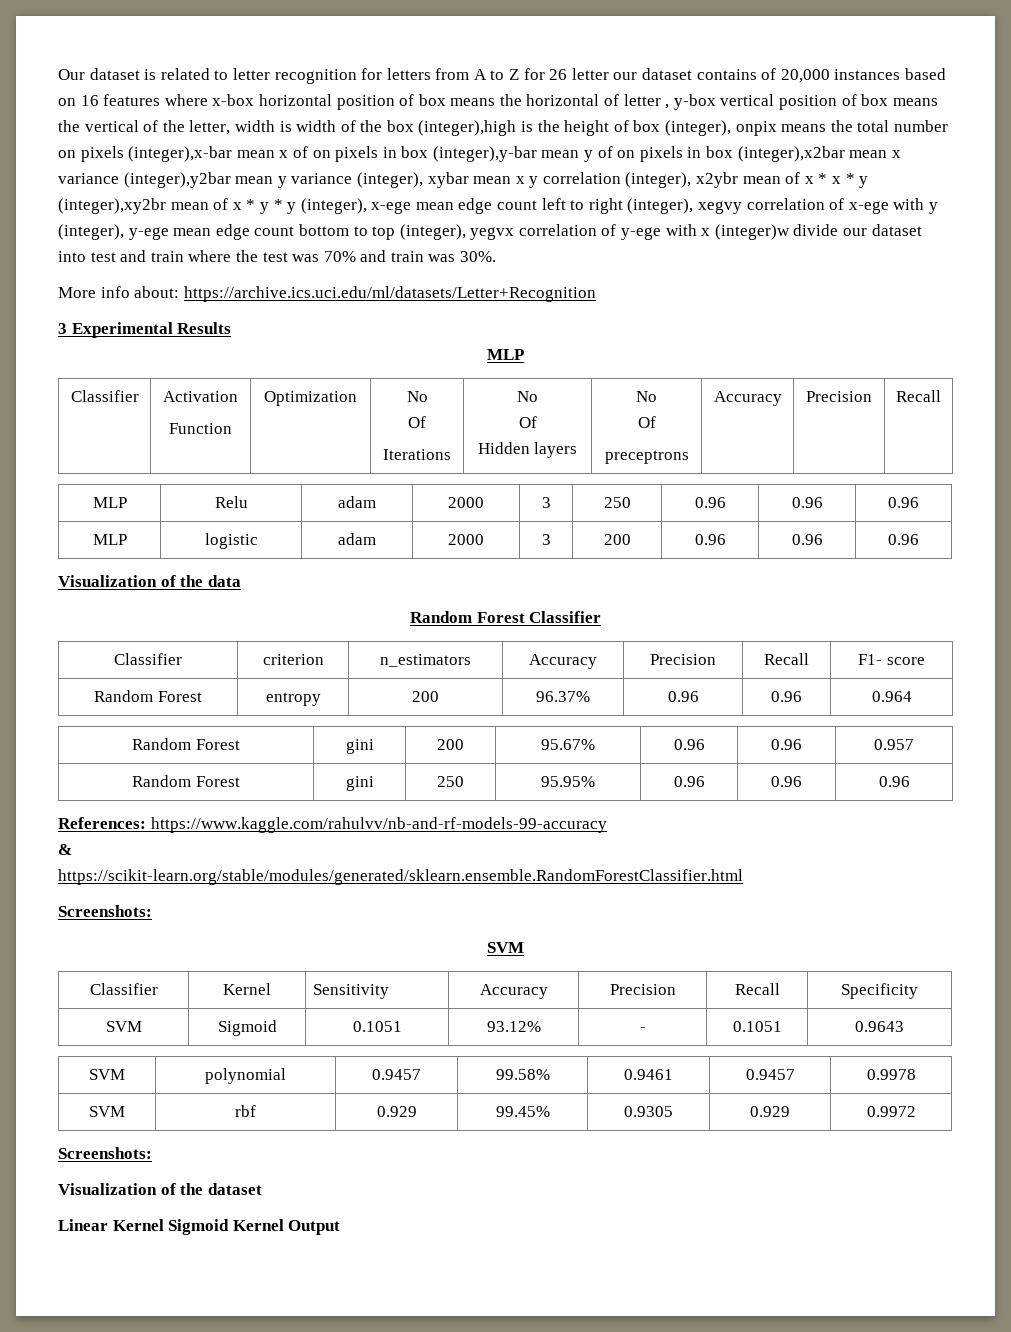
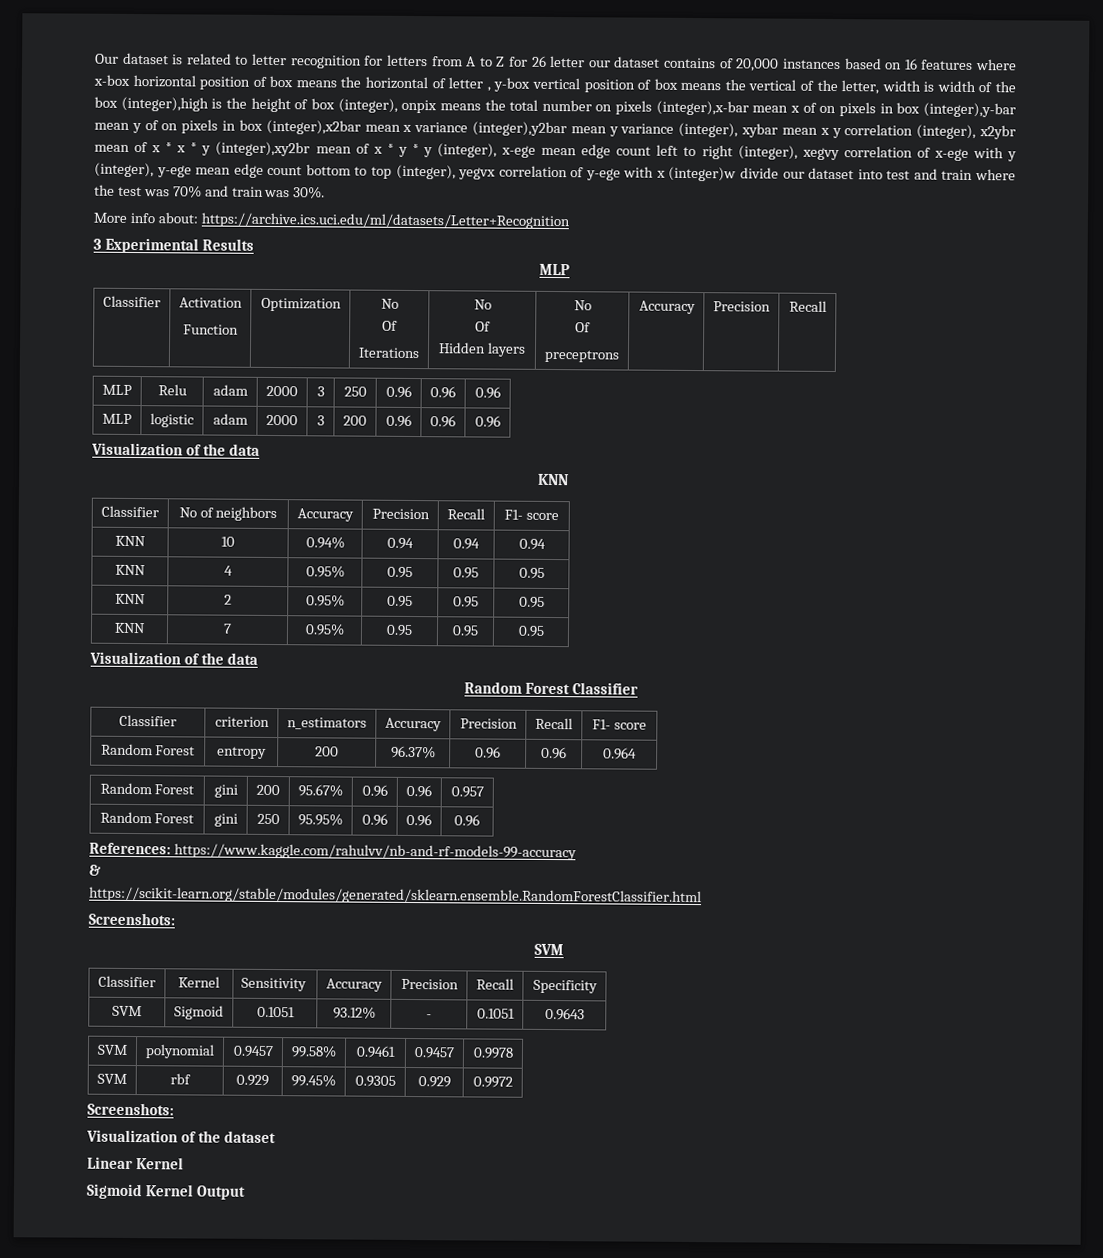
  MLP | logistic | adam | 2000 | 3 | 200 | 0.96 | 0.96 | 0.96
+ Visualization of the data
+ KNN
+ Classifier | No of neighbors | Accuracy | Precision | Recall | F1- score
+ KNN | 10 | 0.94% | 0.94 | 0.94 | 0.94
+ KNN | 4 | 0.95% | 0.95 | 0.95 | 0.95
+ KNN | 2 | 0.95% | 0.95 | 0.95 | 0.95
+ KNN | 7 | 0.95% | 0.95 | 0.95 | 0.95
- Linear Kernel Sigmoid Kernel Output
+ Linear Kernel
+ Sigmoid Kernel Output

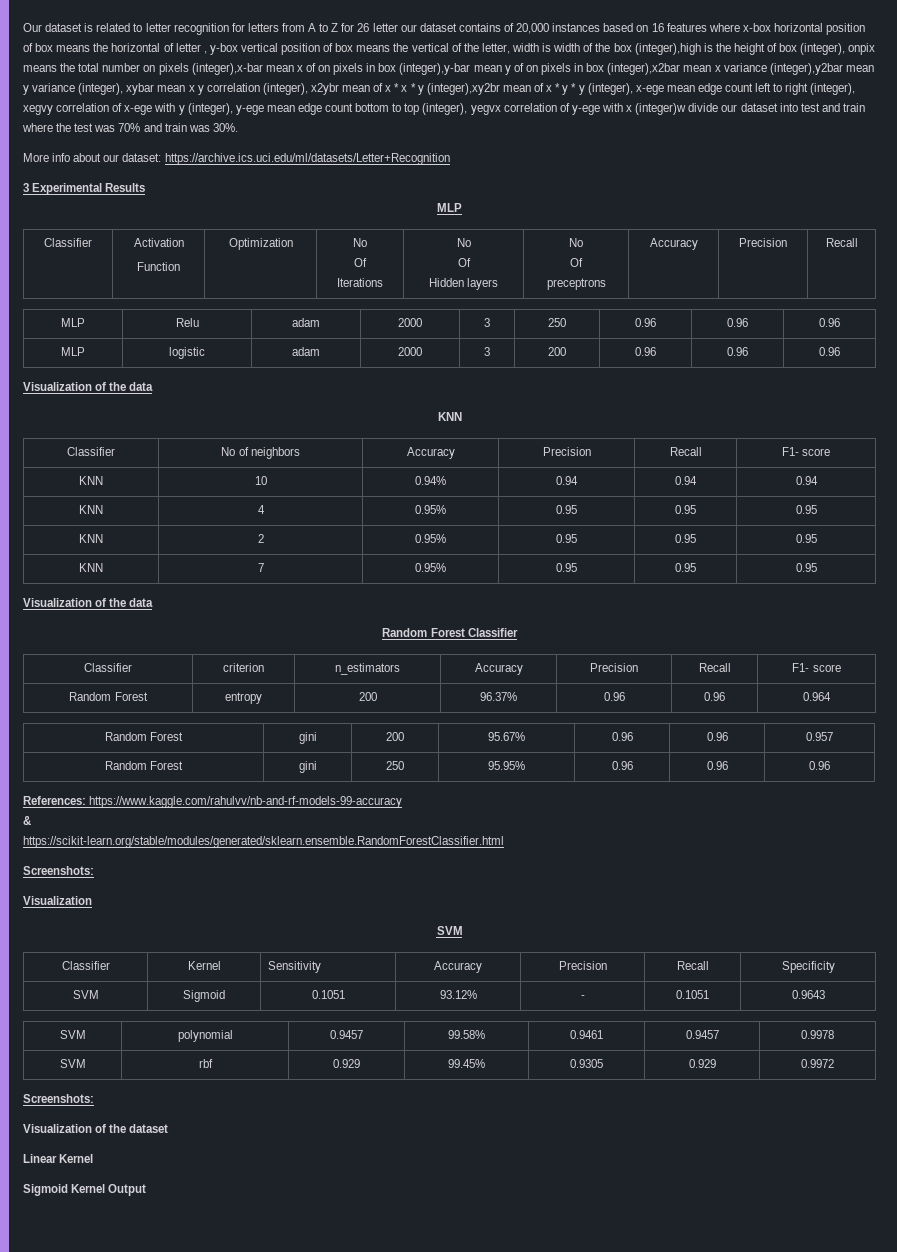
- More info about: https://archive.ics.uci.edu/ml/datasets/Letter+Recognition
+ More info about our dataset: https://archive.ics.uci.edu/ml/datasets/Letter+Recognition
  https://scikit-learn.org/stable/modules/generated/sklearn.ensemble.RandomForestClassifier.html
  Screenshots:
+ Visualization

